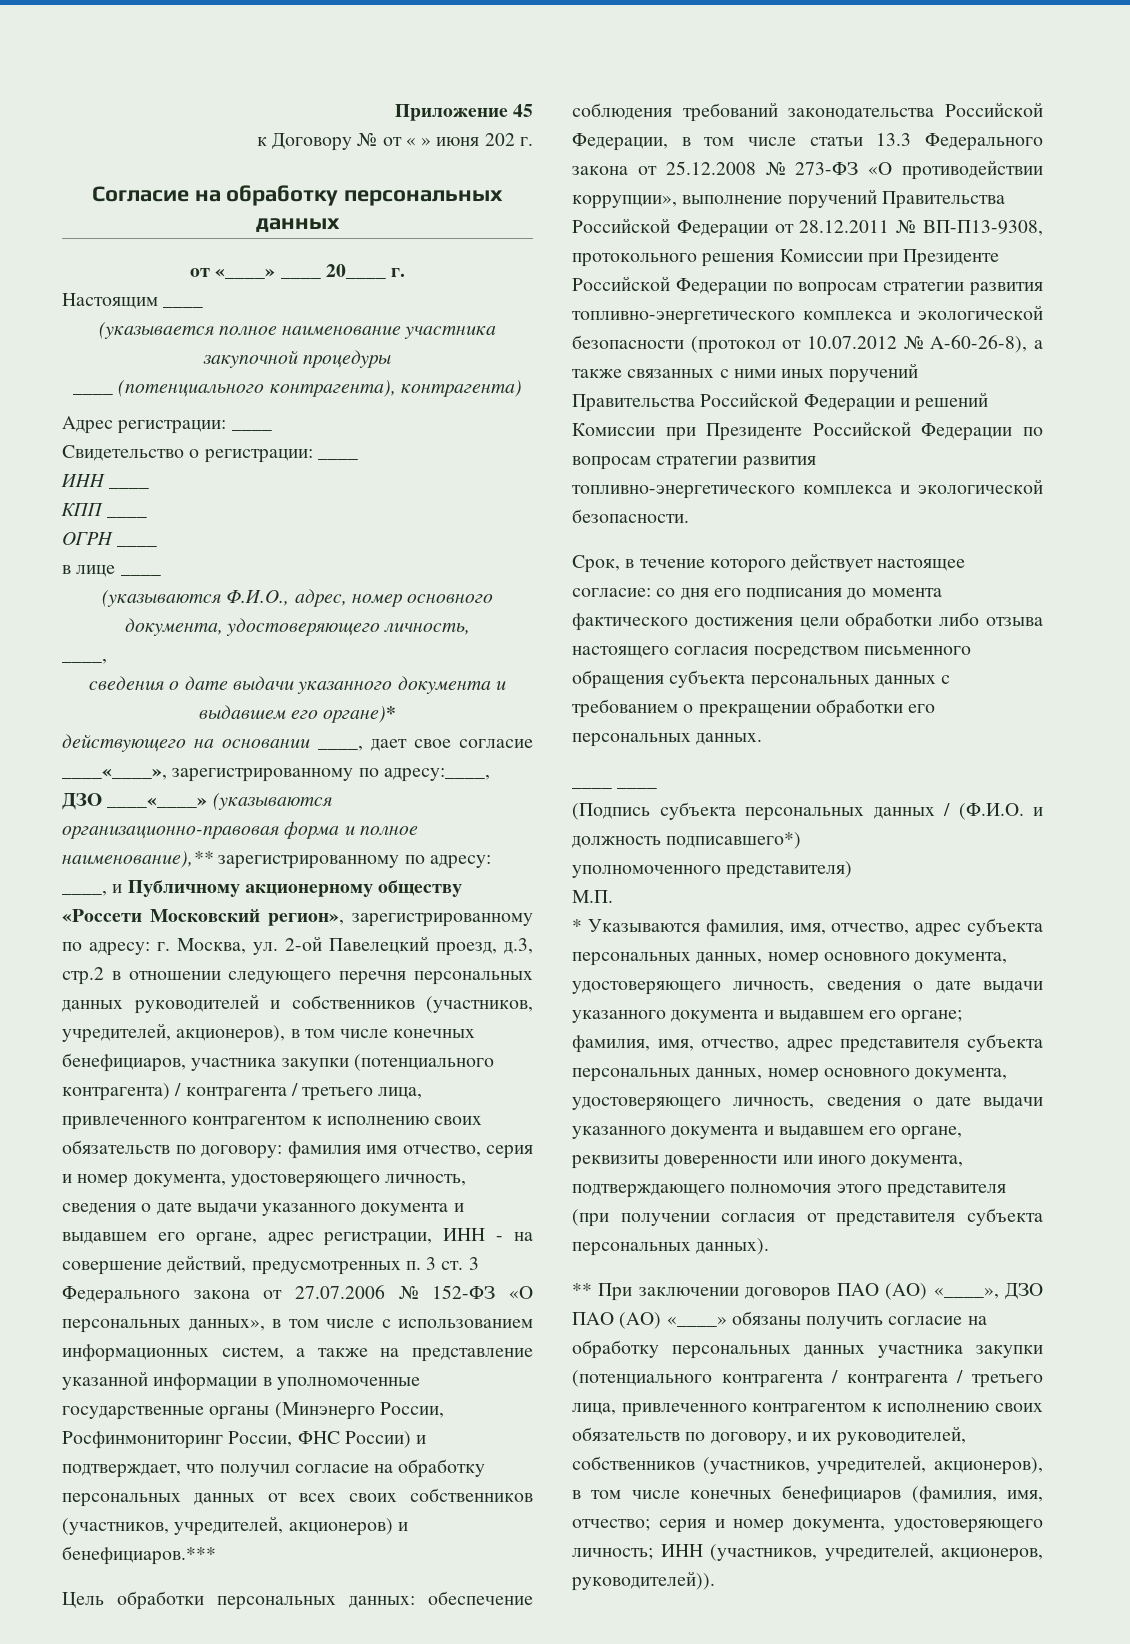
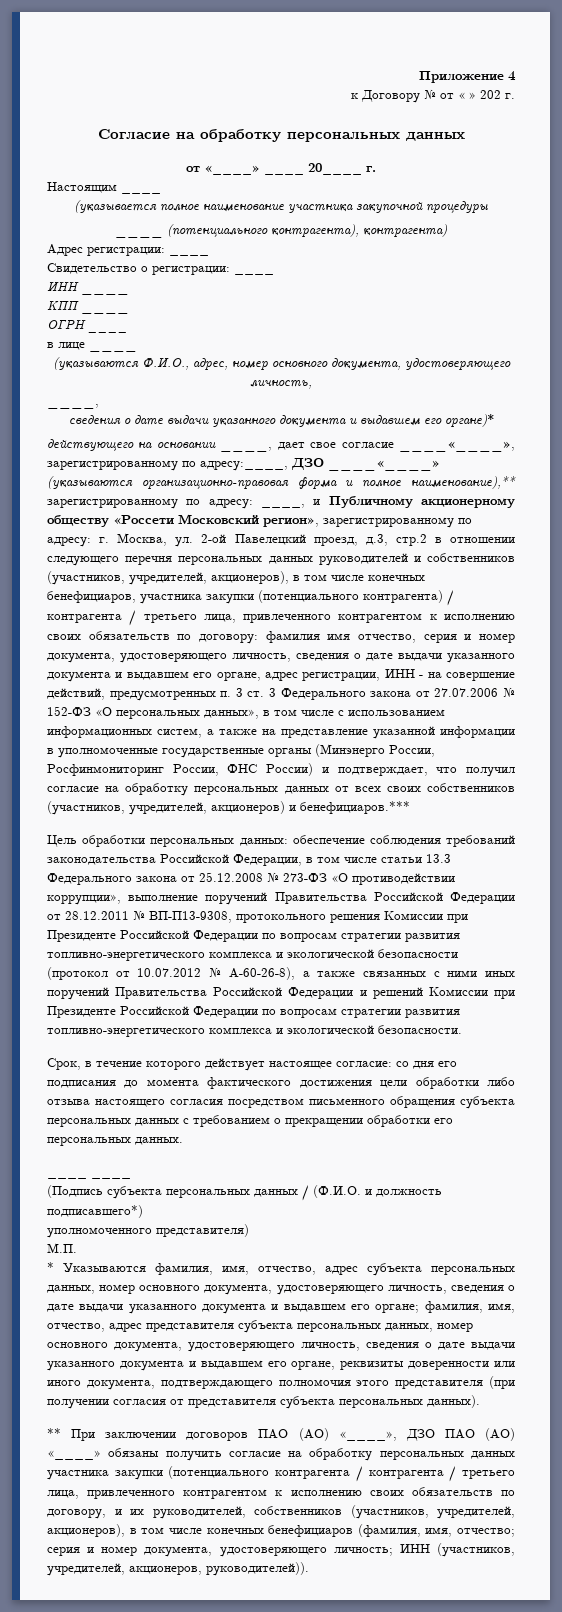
- Приложение 45
+ Приложение 4
- к Договору № от « » июня 202 г.
+ к Договору № от « » 202 г.

